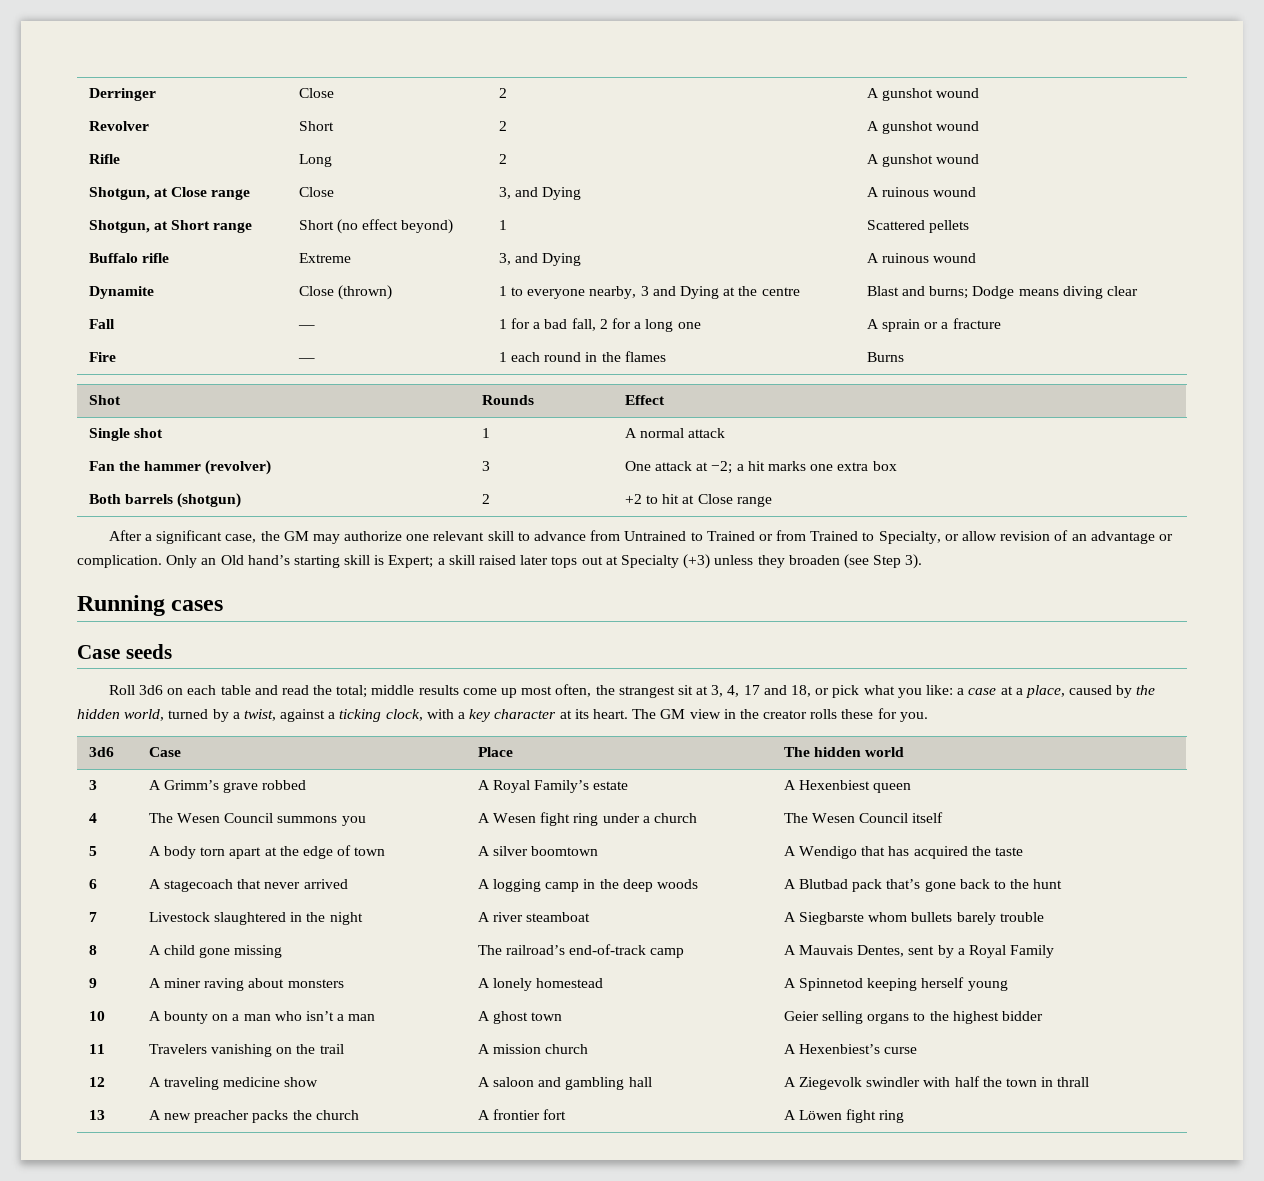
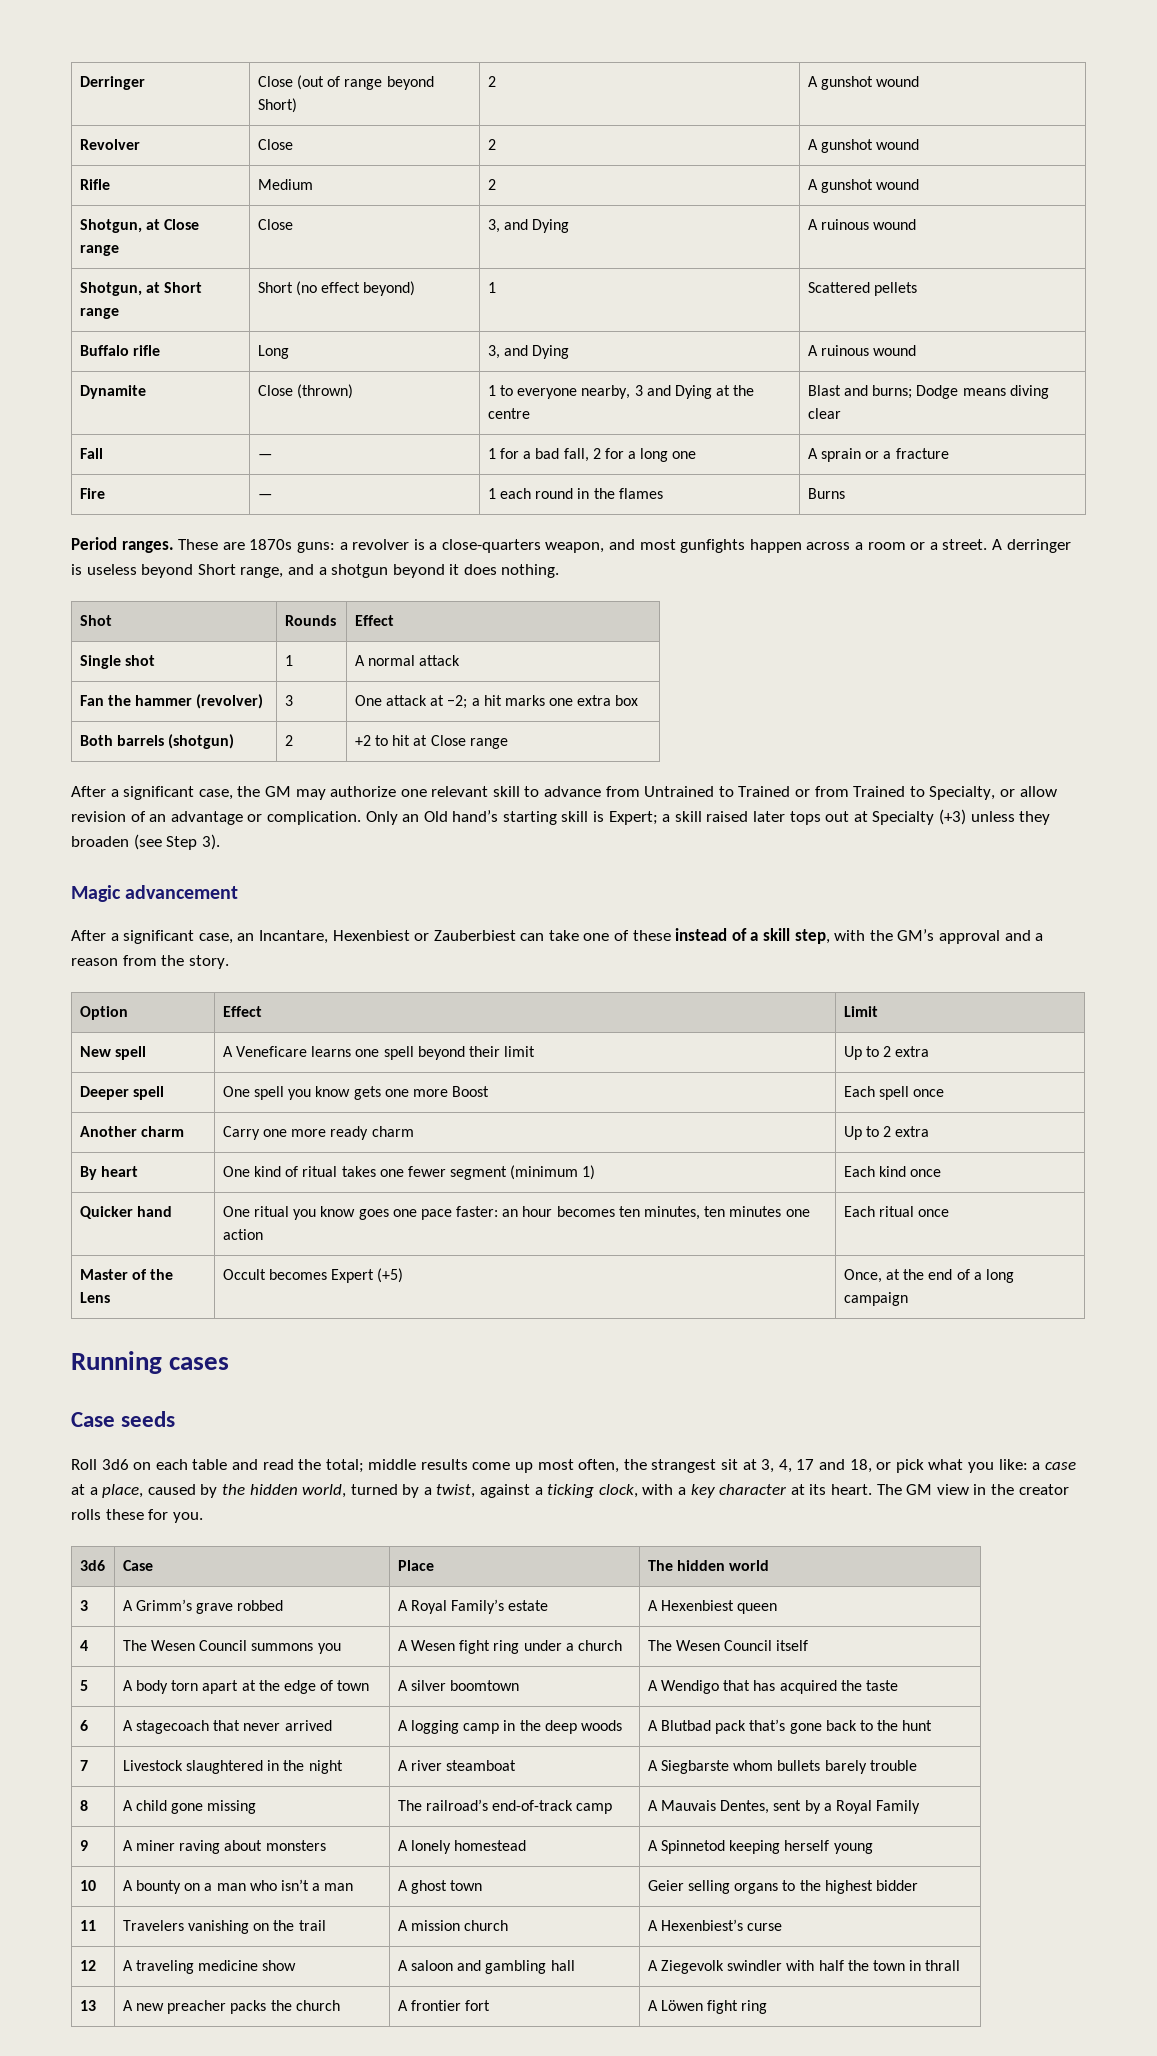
- Derringer | Close | 2 | A gunshot wound
+ Derringer | Close (out of range beyond Short) | 2 | A gunshot wound
+ Revolver | Close | 2 | A gunshot wound
- Revolver | Short | 2 | A gunshot wound
- Rifle | Long | 2 | A gunshot wound
+ Rifle | Medium | 2 | A gunshot wound
- Buffalo rifle | Extreme | 3, and Dying | A ruinous wound
+ Buffalo rifle | Long | 3, and Dying | A ruinous wound
+ Period ranges. These are 1870s guns: a revolver is a close-quarters weapon, and most gunfights happen across a room or a street. A derringer is useless beyond Short range, and a shotgun beyond it does nothing.
+ Magic advancement
+ After a significant case, an Incantare, Hexenbiest or Zauberbiest can take one of these instead of a skill step, with the GM’s approval and a reason from the story.
+ Option | Effect | Limit
+ New spell | A Veneficare learns one spell beyond their limit | Up to 2 extra
+ Deeper spell | One spell you know gets one more Boost | Each spell once
+ Another charm | Carry one more ready charm | Up to 2 extra
+ By heart | One kind of ritual takes one fewer segment (minimum 1) | Each kind once
+ Quicker hand | One ritual you know goes one pace faster: an hour becomes ten minutes, ten minutes one action | Each ritual once
+ Master of the Lens | Occult becomes Expert (+5) | Once, at the end of a long campaign

